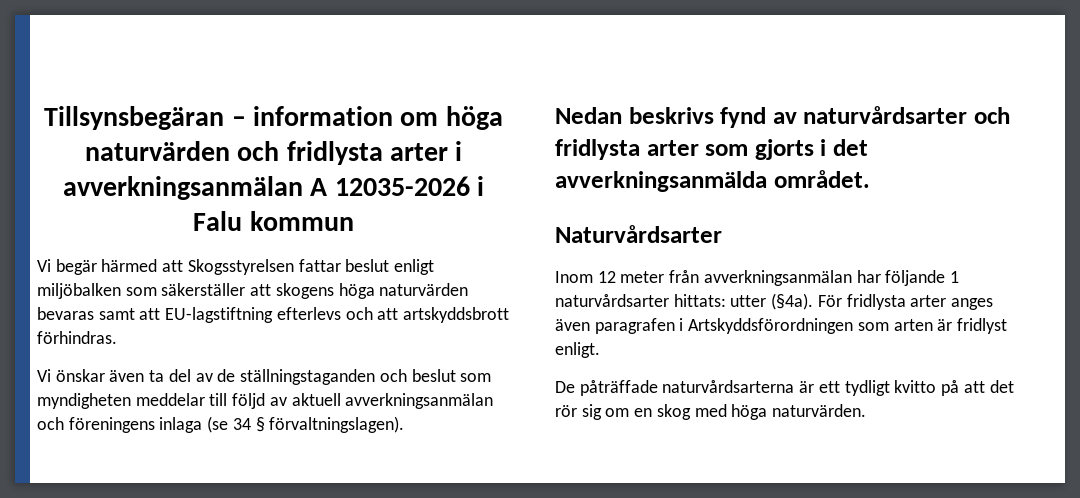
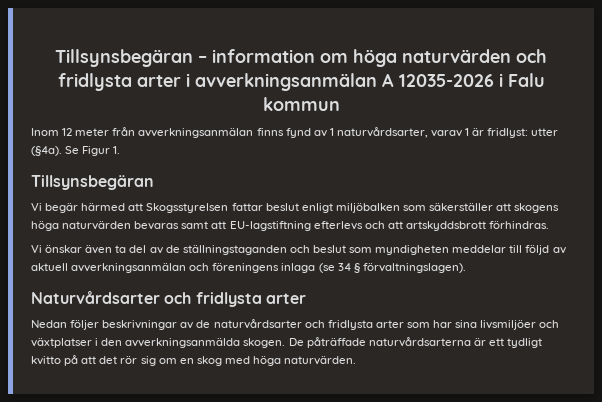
+ Inom 12 meter från avverkningsanmälan finns fynd av 1 naturvårdsarter, varav 1 är fridlyst: utter (§4a). Se Figur 1.
+ Tillsynsbegäran
- Nedan beskrivs fynd av naturvårdsarter och fridlysta arter som gjorts i det avverkningsanmälda området.
- Naturvårdsarter
- Inom 12 meter från avverkningsanmälan har följande 1 naturvårdsarter hittats: utter (§4a). För fridlysta arter anges även paragrafen i Artskyddsförordningen som arten är fridlyst enligt.
- De påträffade naturvårdsarterna är ett tydligt kvitto på att det rör sig om en skog med höga naturvärden.
+ Naturvårdsarter och fridlysta arter
+ Nedan följer beskrivningar av de naturvårdsarter och fridlysta arter som har sina livsmiljöer och växtplatser i den avverkningsanmälda skogen. De påträffade naturvårdsarterna är ett tydligt kvitto på att det rör sig om en skog med höga naturvärden.

